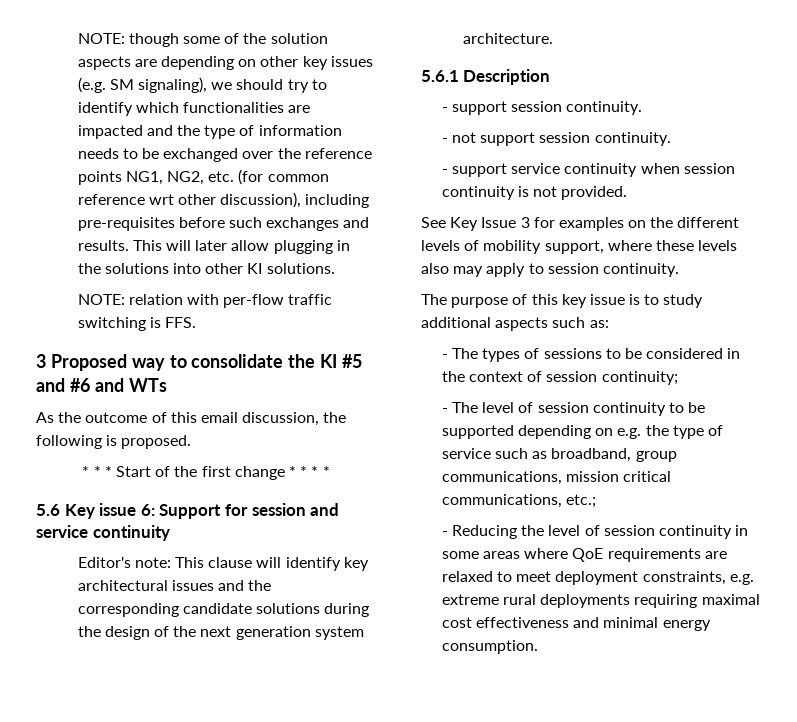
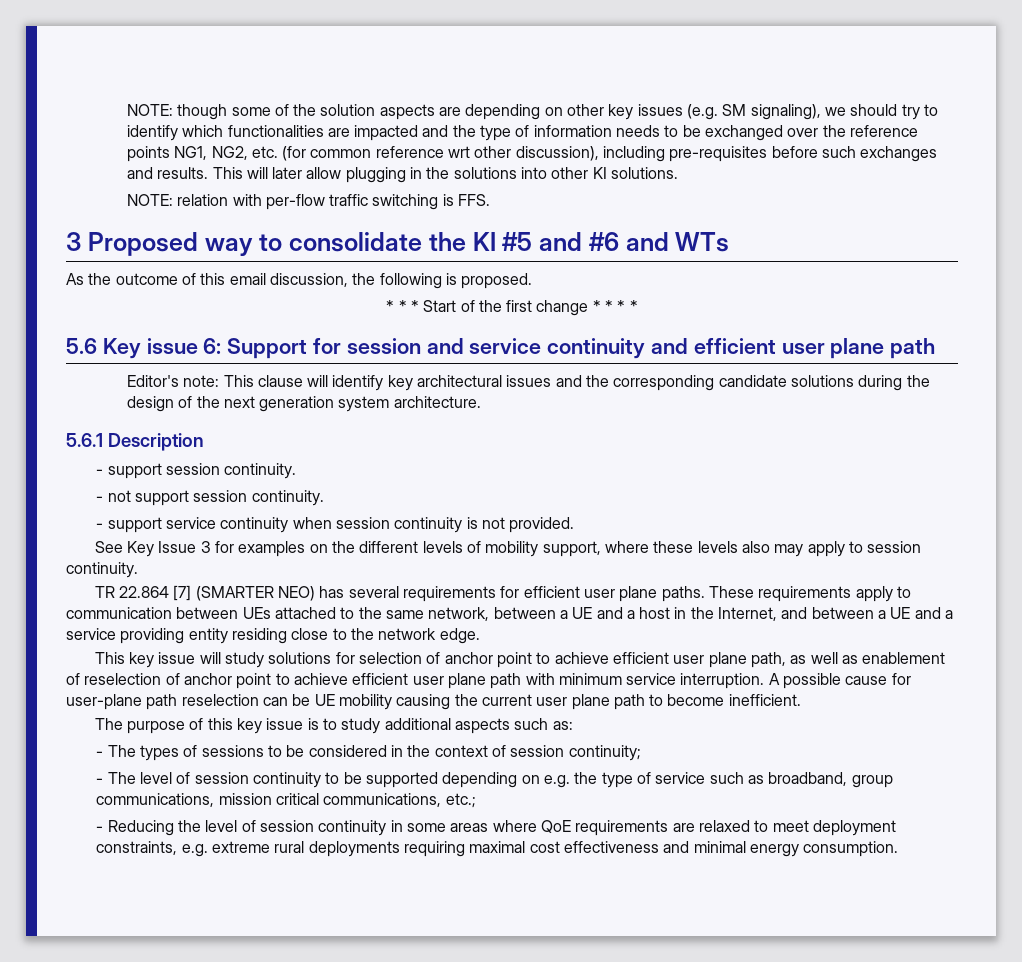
- 5.6 Key issue 6: Support for session and service continuity
+ 5.6 Key issue 6: Support for session and service continuity and efficient user plane path
+ TR 22.864 [7] (SMARTER NEO) has several requirements for efficient user plane paths. These requirements apply to communication between UEs attached to the same network, between a UE and a host in the Internet, and between a UE and a service providing entity residing close to the network edge.
+ This key issue will study solutions for selection of anchor point to achieve efficient user plane path, as well as enablement of reselection of anchor point to achieve efficient user plane path with minimum service interruption. A possible cause for user-plane path reselection can be UE mobility causing the current user plane path to become inefficient.

